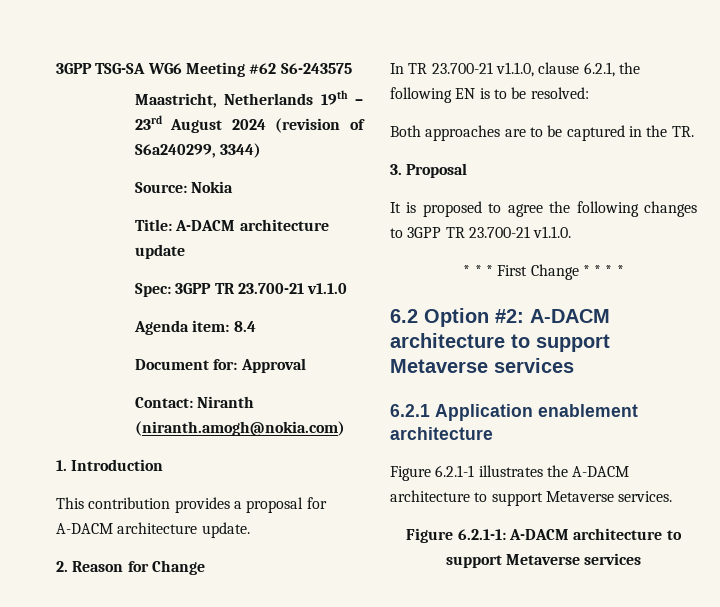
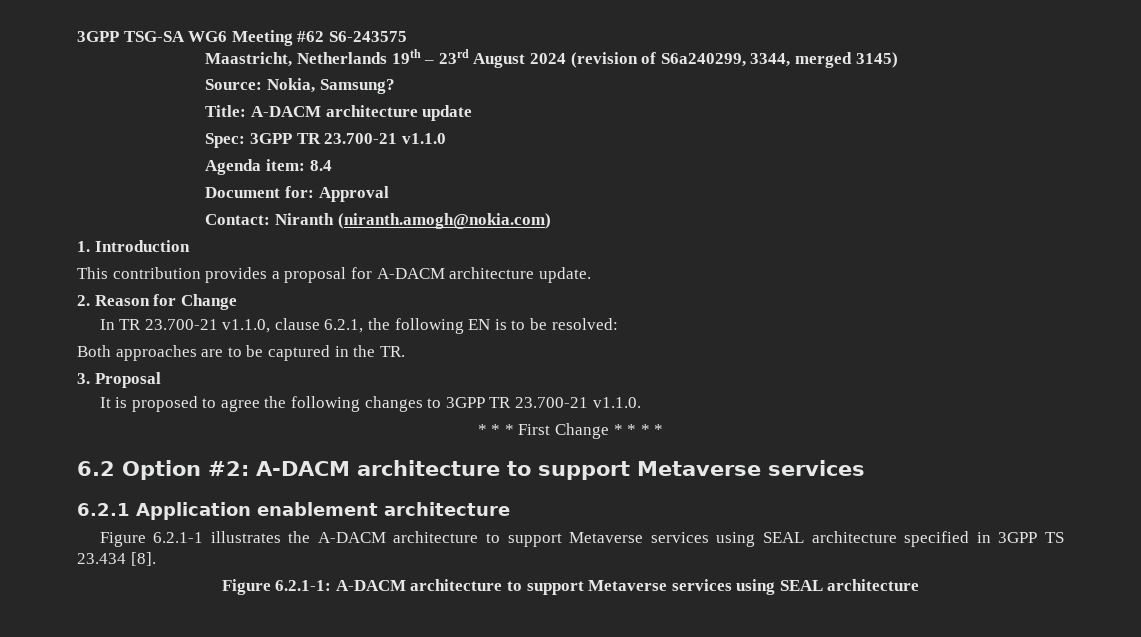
- Maastricht, Netherlands 19th – 23rd August 2024 (revision of S6a240299, 3344)
+ Maastricht, Netherlands 19th – 23rd August 2024 (revision of S6a240299, 3344, merged 3145)
- Source: Nokia
+ Source: Nokia, Samsung?
- Figure 6.2.1-1 illustrates the A-DACM architecture to support Metaverse services.
+ Figure 6.2.1-1 illustrates the A-DACM architecture to support Metaverse services using SEAL architecture specified in 3GPP TS 23.434 [8].
- Figure 6.2.1-1: A-DACM architecture to support Metaverse services
+ Figure 6.2.1-1: A-DACM architecture to support Metaverse services using SEAL architecture

